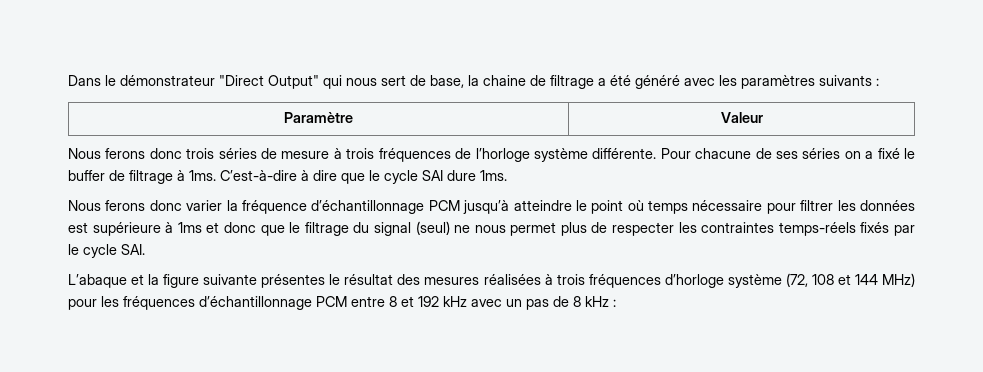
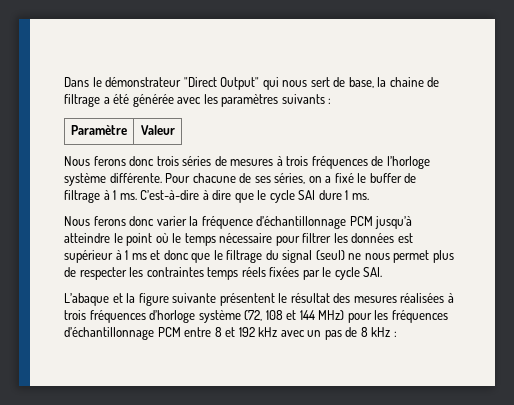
- Dans le démonstrateur "Direct Output" qui nous sert de base, la chaine de filtrage a été généré avec les paramètres suivants :
+ Dans le démonstrateur "Direct Output" qui nous sert de base, la chaine de filtrage a été générée avec les paramètres suivants :
- Nous ferons donc trois séries de mesure à trois fréquences de l’horloge système différente.
+ Nous ferons donc trois séries de mesures à trois fréquences de l’horloge système différente.
- Pour chacune de ses séries on a fixé le buffer de filtrage à 1ms.
+ Pour chacune de ses séries, on a fixé le buffer de filtrage à 1 ms.
- C’est-à-dire à dire que le cycle SAI dure 1ms.
+ C’est-à-dire à dire que le cycle SAI dure 1 ms.
- Nous ferons donc varier la fréquence d’échantillonnage PCM jusqu’à atteindre le point où temps nécessaire pour filtrer les données est supérieure à 1ms et donc que le filtrage du signal (seul) ne nous permet plus de respecter les contraintes temps-réels fixés par le cycle SAI.
+ Nous ferons donc varier la fréquence d’échantillonnage PCM jusqu’à atteindre le point où le temps nécessaire pour filtrer les données est supérieur à 1 ms et donc que le filtrage du signal (seul) ne nous permet plus de respecter les contraintes temps réels fixées par le cycle SAI.
- L’abaque et la figure suivante présentes le résultat des mesures réalisées à trois fréquences d’horloge système (72, 108 et 144 MHz) pour les fréquences d’échantillonnage PCM entre 8 et 192 kHz avec un pas de 8 kHz :
+ L’abaque et la figure suivante présentent le résultat des mesures réalisées à trois fréquences d’horloge système (72, 108 et 144 MHz) pour les fréquences d’échantillonnage PCM entre 8 et 192 kHz avec un pas de 8 kHz :

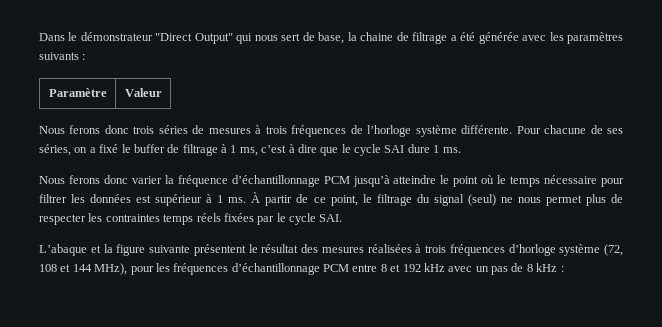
- Pour chacune de ses séries, on a fixé le buffer de filtrage à 1 ms. C’est-à-dire à dire que le cycle SAI dure 1 ms.
+ Pour chacune de ses séries, on a fixé le buffer de filtrage à 1 ms, c’est à dire que le cycle SAI dure 1 ms.
- Nous ferons donc varier la fréquence d’échantillonnage PCM jusqu’à atteindre le point où le temps nécessaire pour filtrer les données est supérieur à 1 ms et donc que le filtrage du signal (seul) ne nous permet plus de respecter les contraintes temps réels fixées par le cycle SAI.
+ Nous ferons donc varier la fréquence d’échantillonnage PCM jusqu’à atteindre le point où le temps nécessaire pour filtrer les données est supérieur à 1 ms. À partir de ce point, le filtrage du signal (seul) ne nous permet plus de respecter les contraintes temps réels fixées par le cycle SAI.
- L’abaque et la figure suivante présentent le résultat des mesures réalisées à trois fréquences d’horloge système (72, 108 et 144 MHz) pour les fréquences d’échantillonnage PCM entre 8 et 192 kHz avec un pas de 8 kHz :
+ L’abaque et la figure suivante présentent le résultat des mesures réalisées à trois fréquences d’horloge système (72, 108 et 144 MHz), pour les fréquences d’échantillonnage PCM entre 8 et 192 kHz avec un pas de 8 kHz :

